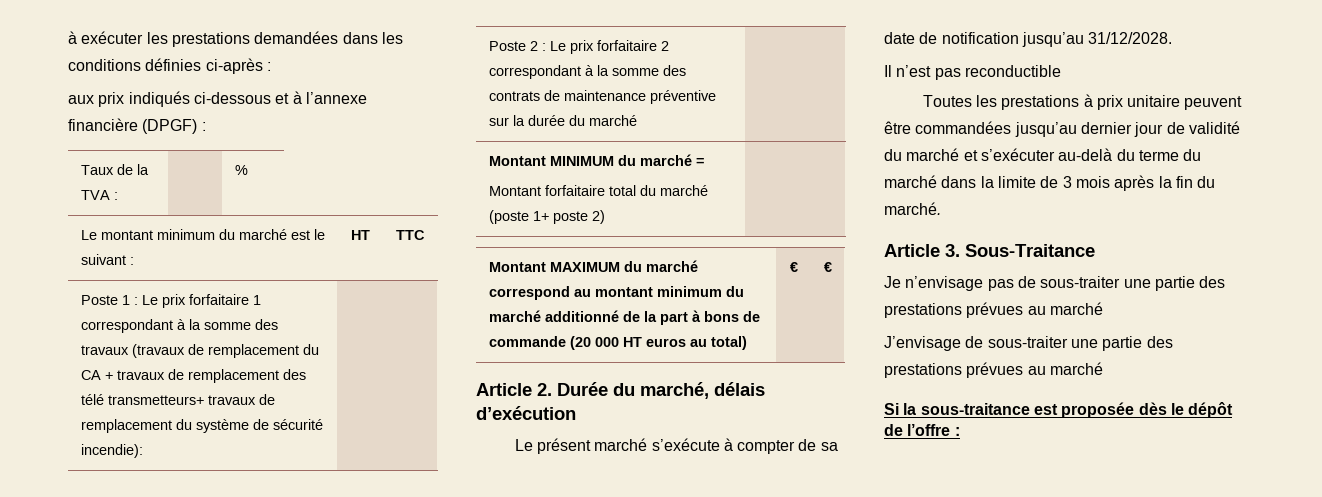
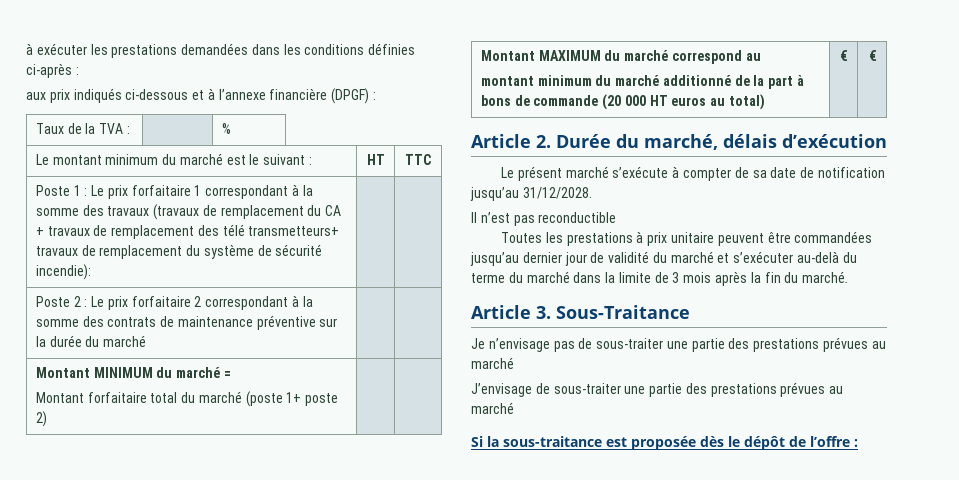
- Montant MAXIMUM du marché correspond au montant minimum du marché additionné de la part à bons de commande (20 000 HT euros au total) | € | €
+ Montant MAXIMUM du marché correspond au
+ montant minimum du marché additionné de la part à bons de commande (20 000 HT euros au total) | € | €

